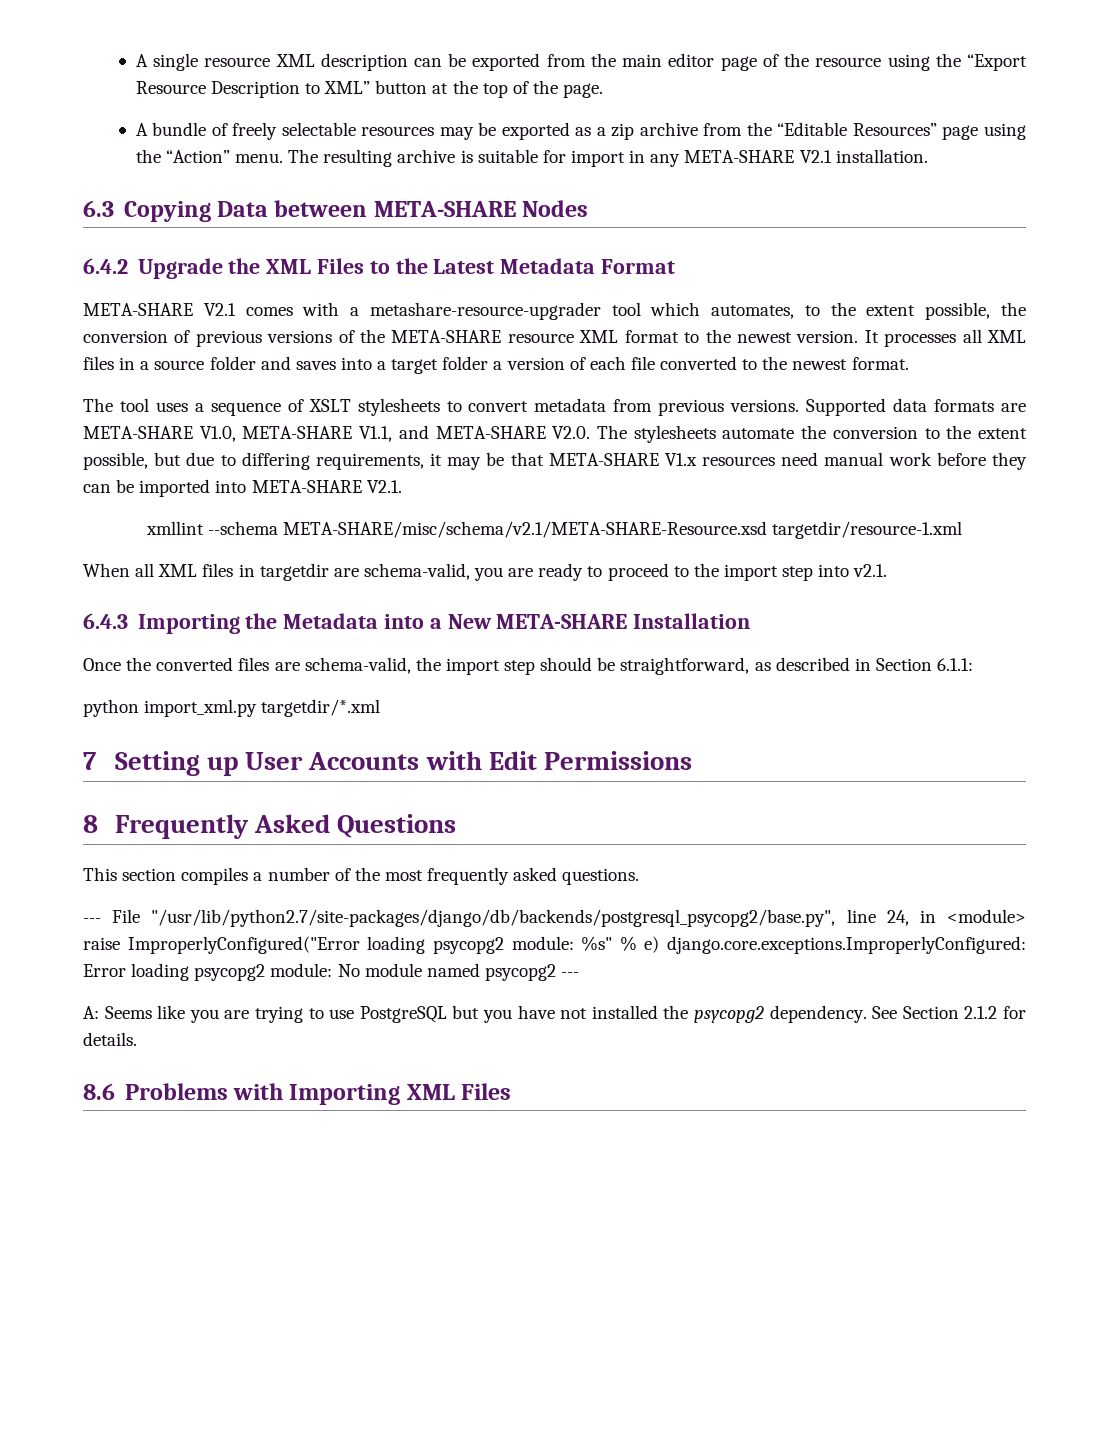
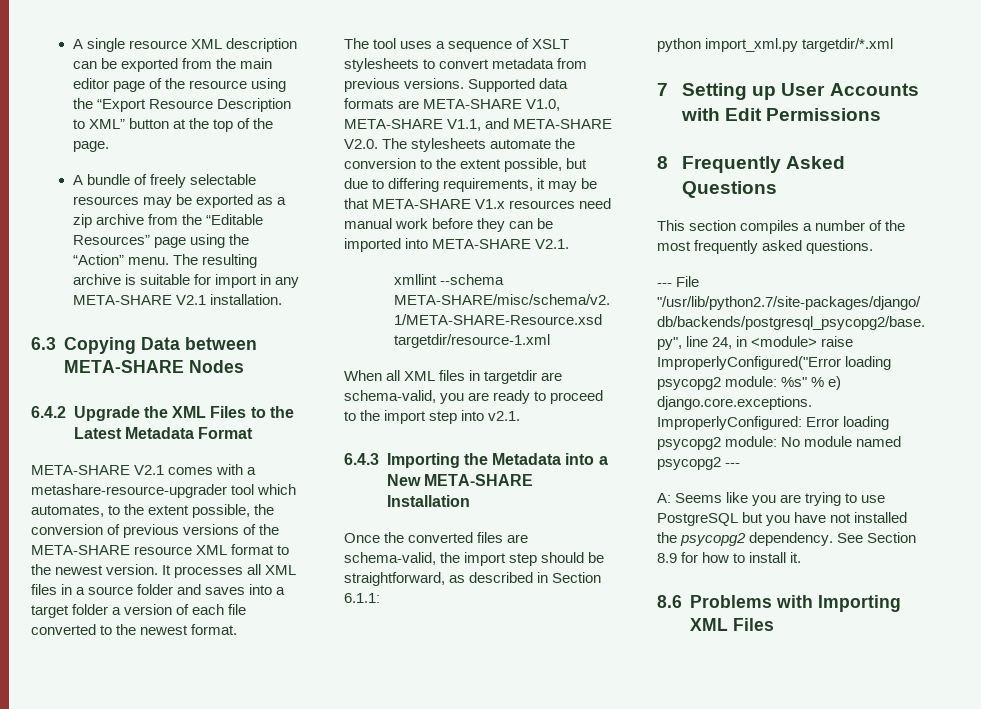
- See Section 2.1.2 for details.
+ See Section 8.9 for how to install it.

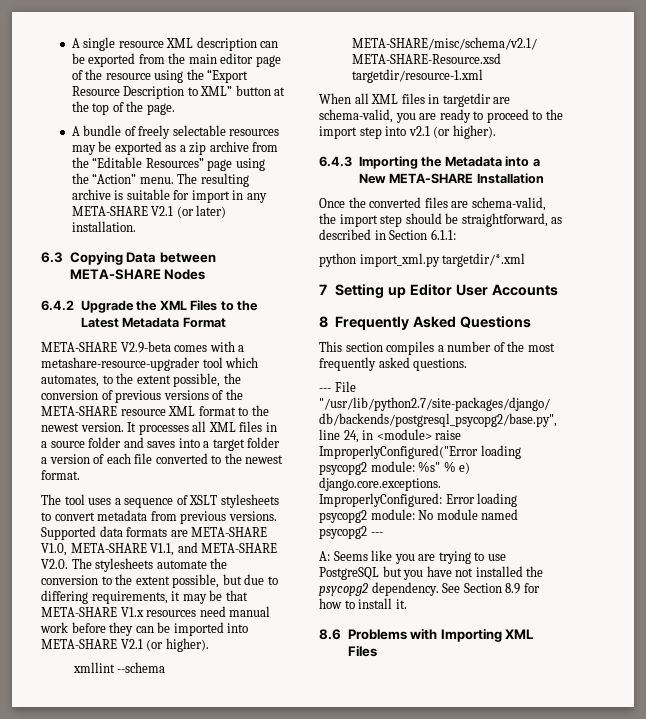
- The resulting archive is suitable for import in any META-SHARE V2.1 installation.
+ The resulting archive is suitable for import in any META-SHARE V2.1 (or later) installation.
- META-SHARE V2.1 comes with a metashare-resource-upgrader tool which automates, to the extent possible, the conversion of previous versions of the META-SHARE resource XML format to the newest version.
+ META-SHARE V2.9-beta comes with a metashare-resource-upgrader tool which automates, to the extent possible, the conversion of previous versions of the META-SHARE resource XML format to the newest version.
- Supported data formats are META-SHARE V1.0, META-SHARE V1.1, and META-SHARE V2.0. The stylesheets automate the conversion to the extent possible, but due to differing requirements, it may be that META-SHARE V1.x resources need manual work before they can be imported into META-SHARE V2.1.
+ Supported data formats are META-SHARE V1.0, META-SHARE V1.1, and META-SHARE V2.0. The stylesheets automate the conversion to the extent possible, but due to differing requirements, it may be that META-SHARE V1.x resources need manual work before they can be imported into META-SHARE V2.1 (or higher).
- When all XML files in targetdir are schema-valid, you are ready to proceed to the import step into v2.1.
+ When all XML files in targetdir are schema-valid, you are ready to proceed to the import step into v2.1 (or higher).
- 7 Setting up User Accounts with Edit Permissions
+ 7 Setting up Editor User Accounts

